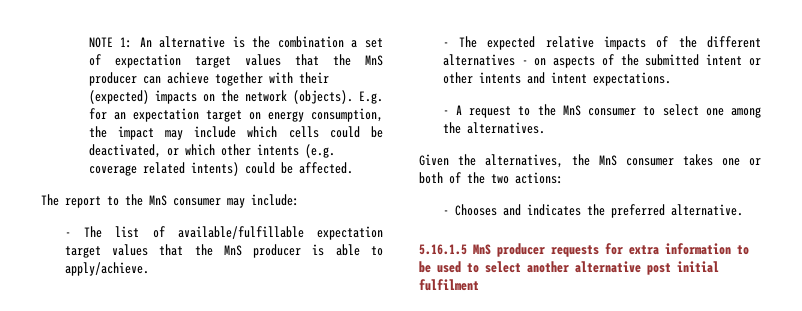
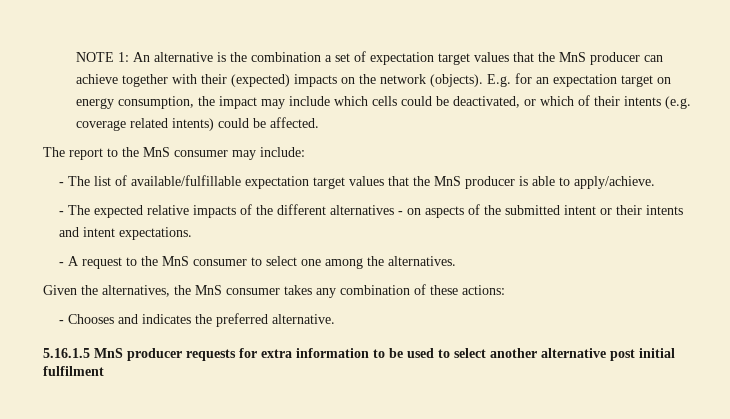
- E.g. for an expectation target on energy consumption, the impact may include which cells could be deactivated, or which other intents (e.g. coverage related intents) could be affected.
+ E.g. for an expectation target on energy consumption, the impact may include which cells could be deactivated, or which of their intents (e.g. coverage related intents) could be affected.
- - The expected relative impacts of the different alternatives - on aspects of the submitted intent or other intents and intent expectations.
+ - The expected relative impacts of the different alternatives - on aspects of the submitted intent or their intents and intent expectations.
- Given the alternatives, the MnS consumer takes one or both of the two actions:
+ Given the alternatives, the MnS consumer takes any combination of these actions:

